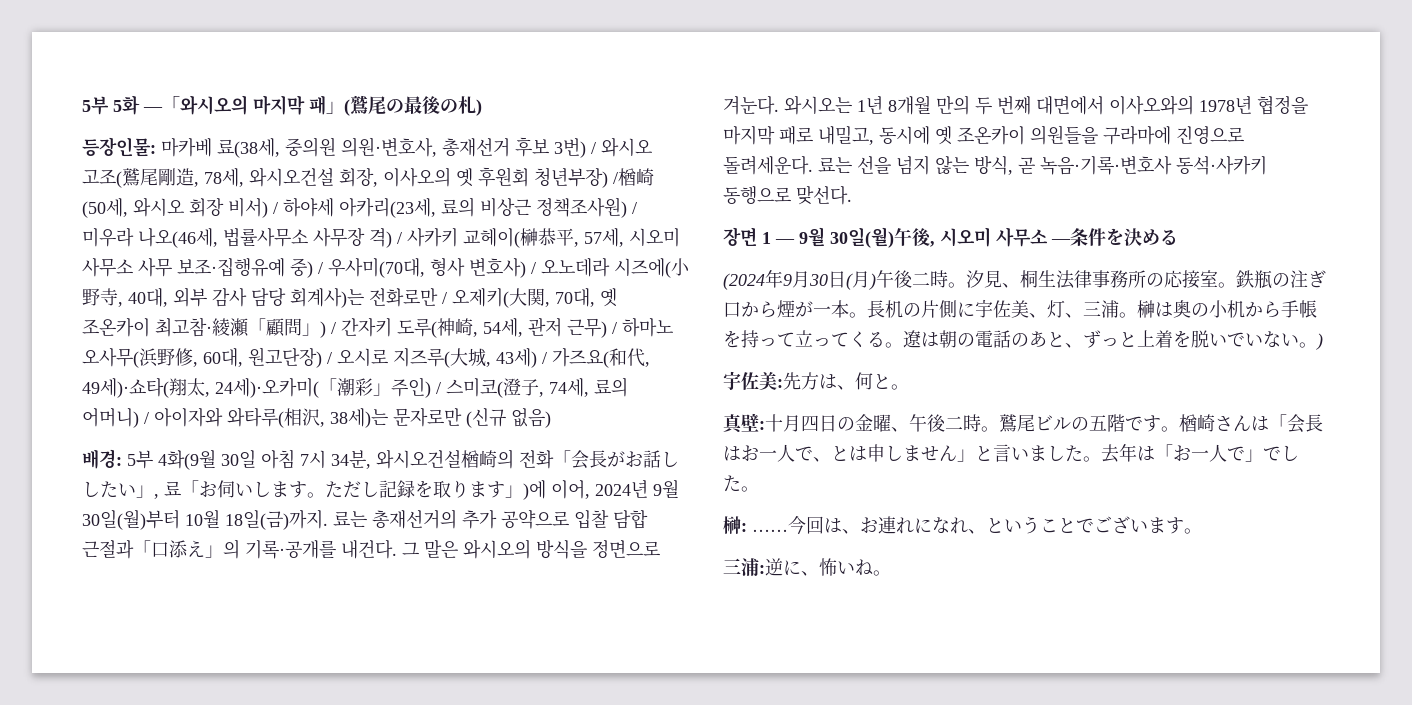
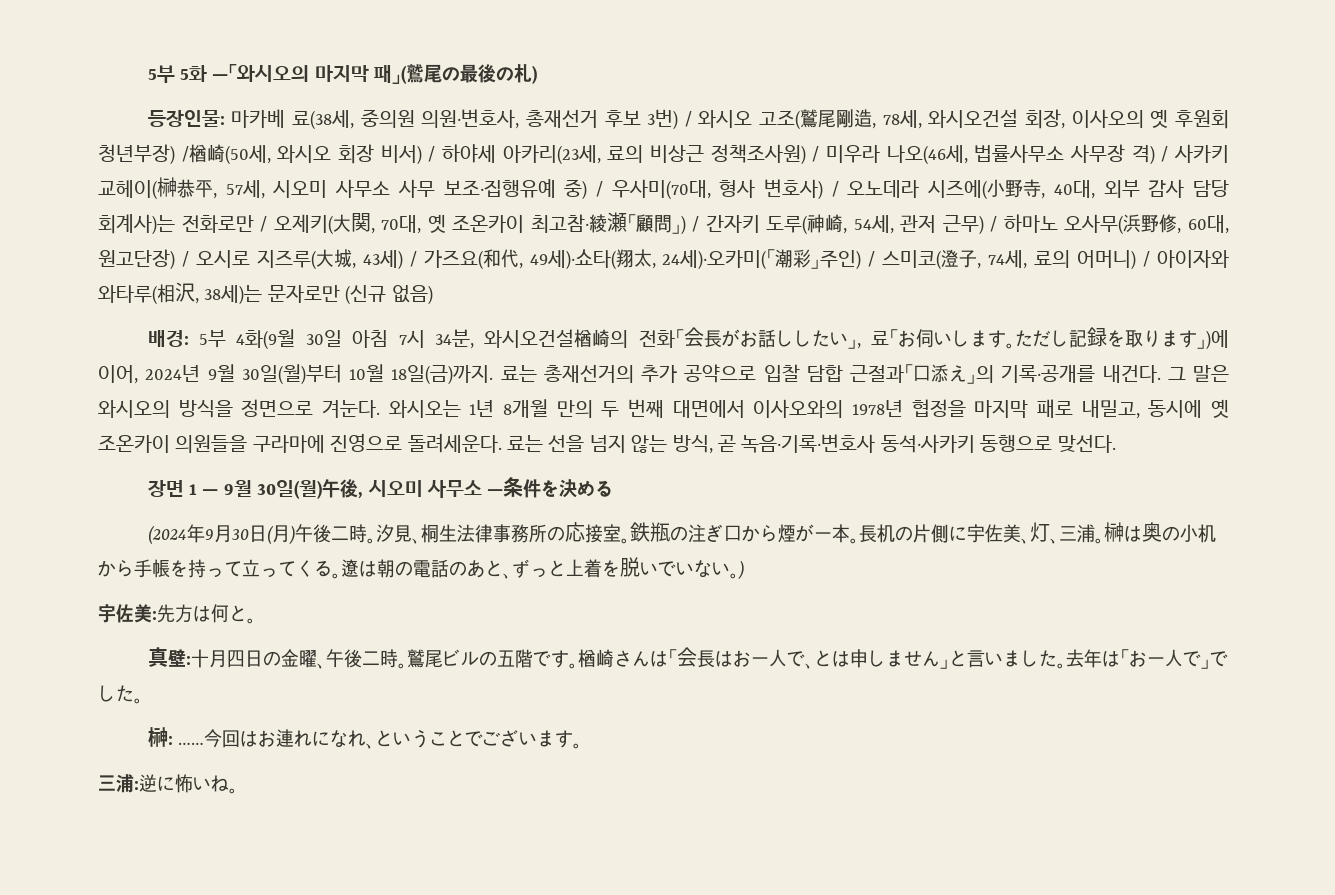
- 宇佐美:先方は、何と。
+ 宇佐美:先方は何と。
- 今回は、お連れになれ、ということでございます。
+ 今回はお連れになれ、ということでございます。
- 三浦:逆に、怖いね。
+ 三浦:逆に怖いね。

